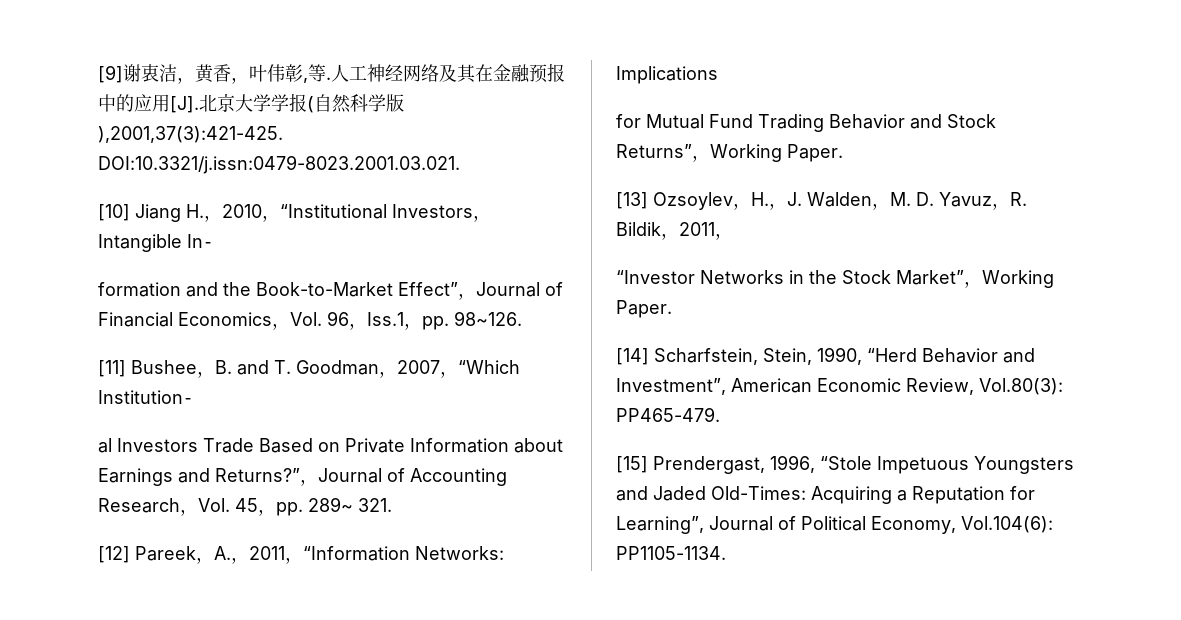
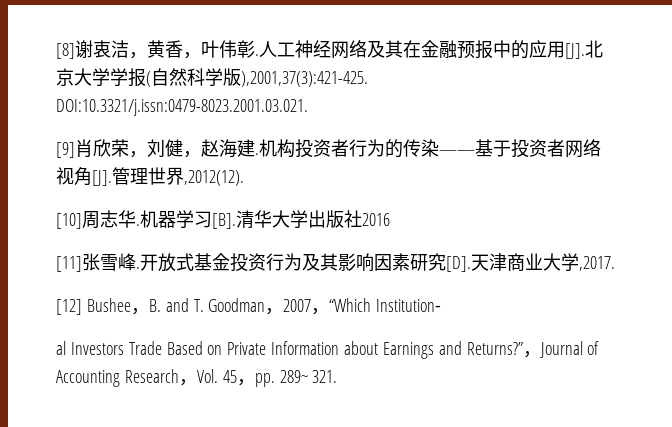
- [9]谢衷洁，黄香，叶伟彰,等.
+ [8]谢衷洁，黄香，叶伟彰.
- [10] Jiang H.，2010，“Institutional Investors，Intangible In⁃
- formation and the Book-to-Market Effect”，Journal of Financial Economics，Vol. 96，Iss.1，pp. 98~126.
- [11] Bushee，B. and T. Goodman，2007，“Which Institution⁃
+ [9]肖欣荣，刘健，赵海建.机构投资者行为的传染——基于投资者网络视角[J].管理世界,2012(12).
+ [10]周志华.机器学习[B].清华大学出版社2016
+ [11]张雪峰.开放式基金投资行为及其影响因素研究[D].天津商业大学,2017.
+ [12] Bushee，B. and T. Goodman，2007，“Which Institution⁃
- [12] Pareek，A.，2011，“Information Networks: Implications
- for Mutual Fund Trading Behavior and Stock Returns”，Working Paper.
- [13] Ozsoylev，H.，J. Walden，M. D. Yavuz，R. Bildik，2011，
- “Investor Networks in the Stock Market”，Working Paper.
- [14] Scharfstein, Stein, 1990, “Herd Behavior and Investment”, American Economic Review, Vol.80(3): PP465-479.
- [15] Prendergast, 1996, “Stole Impetuous Youngsters and Jaded Old-Times: Acquiring a Reputation for Learning”, Journal of Political Economy, Vol.104(6): PP1105-1134.

